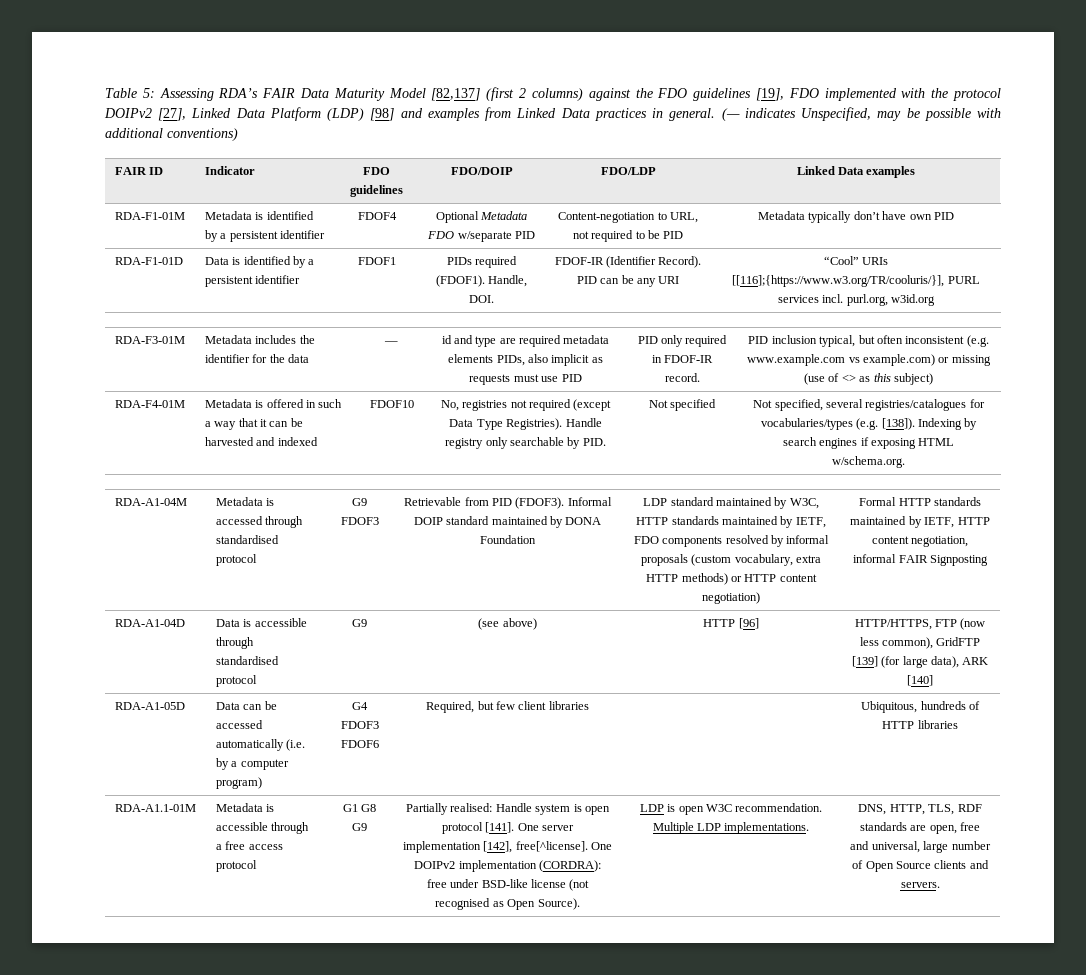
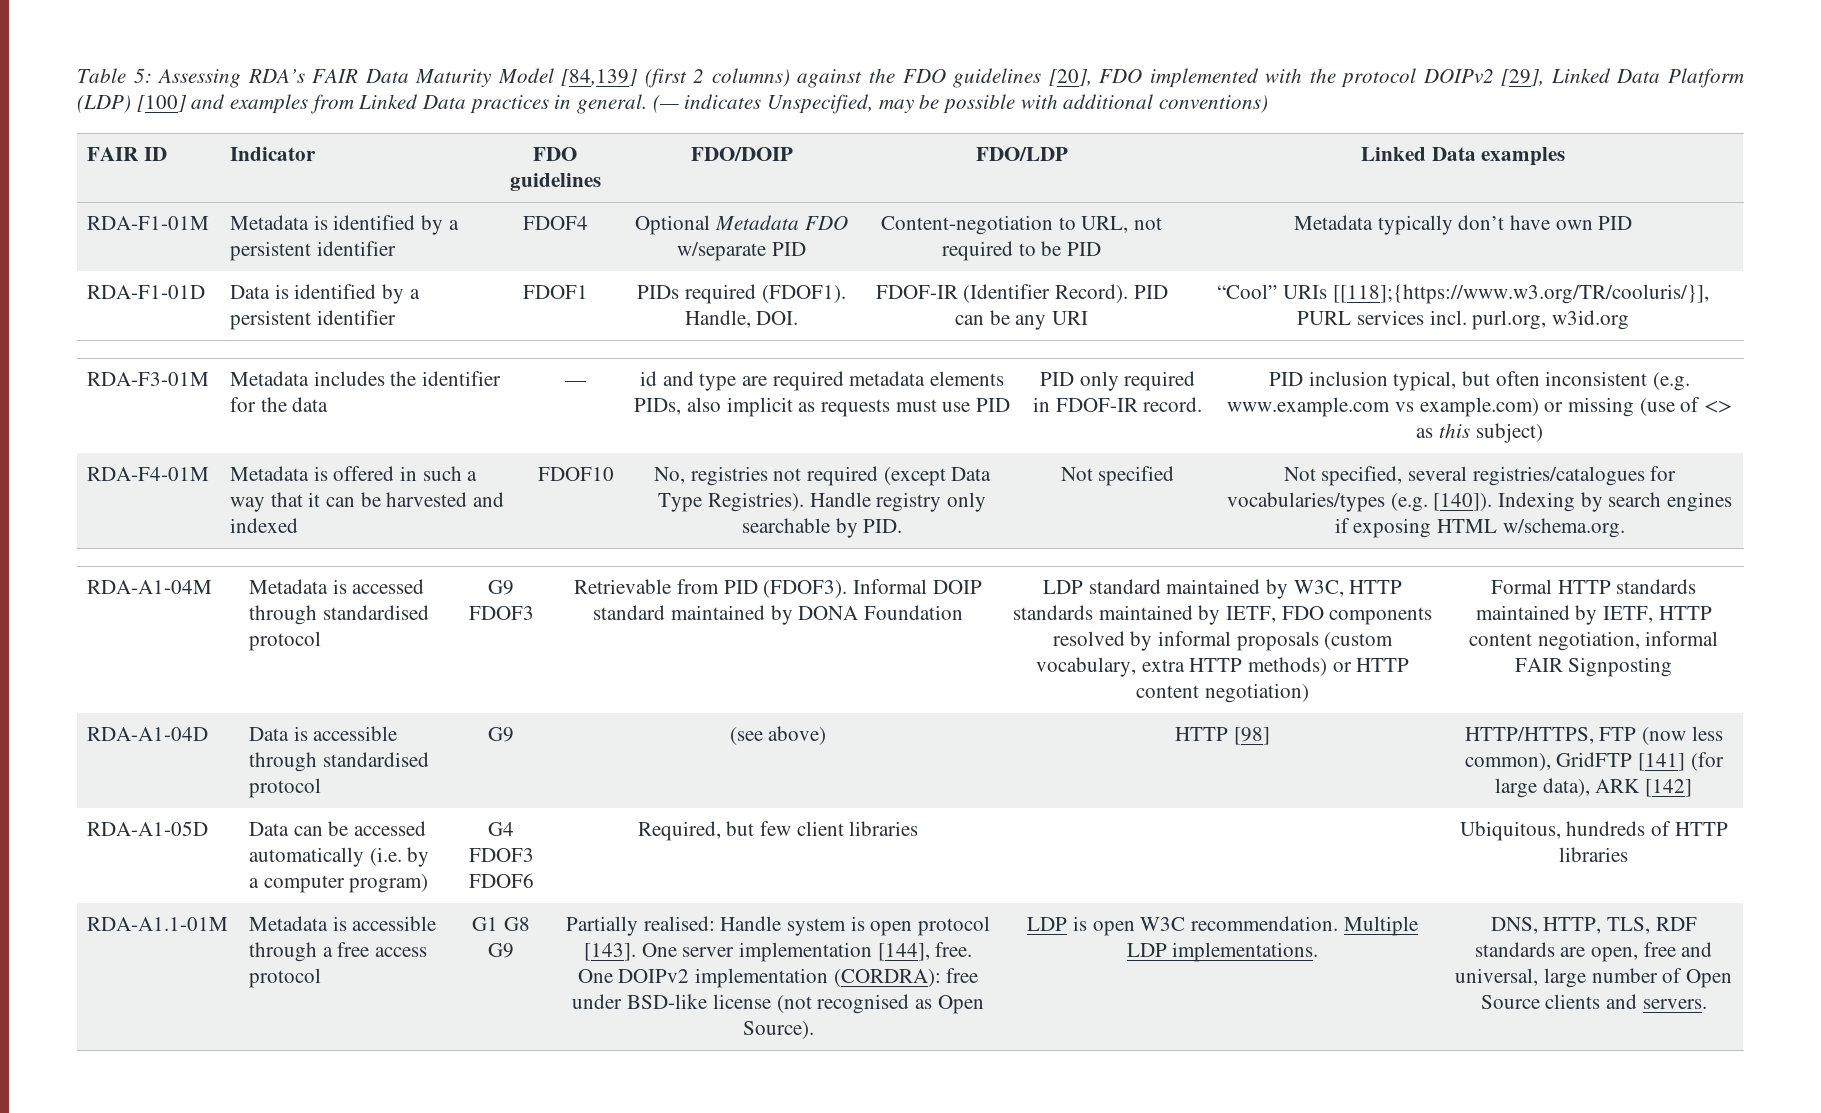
- Table 5: Assessing RDA’s FAIR Data Maturity Model [82,137] (first 2 columns) against the FDO guidelines [19], FDO implemented with the protocol DOIPv2 [27], Linked Data Platform (LDP) [98] and examples from Linked Data practices in general.
+ Table 5: Assessing RDA’s FAIR Data Maturity Model [84,139] (first 2 columns) against the FDO guidelines [20], FDO implemented with the protocol DOIPv2 [29], Linked Data Platform (LDP) [100] and examples from Linked Data practices in general.
- RDA-F1-01D | Data is identified by a persistent identifier | FDOF1 | PIDs required (FDOF1). Handle, DOI. | FDOF-IR (Identifier Record). PID can be any URI | “Cool” URIs [[116];{https://www.w3.org/TR/cooluris/}], PURL services incl. purl.org, w3id.org
+ RDA-F1-01D | Data is identified by a persistent identifier | FDOF1 | PIDs required (FDOF1). Handle, DOI. | FDOF-IR (Identifier Record). PID can be any URI | “Cool” URIs [[118];{https://www.w3.org/TR/cooluris/}], PURL services incl. purl.org, w3id.org
- Not specified, several registries/catalogues for vocabularies/types (e.g. [138]).
+ Not specified, several registries/catalogues for vocabularies/types (e.g. [140]).
- RDA-A1-04D | Data is accessible through standardised protocol | G9 | (see above) | HTTP [96] | HTTP/HTTPS, FTP (now less common), GridFTP [139] (for large data), ARK [140]
+ RDA-A1-04D | Data is accessible through standardised protocol | G9 | (see above) | HTTP [98] | HTTP/HTTPS, FTP (now less common), GridFTP [141] (for large data), ARK [142]
- Partially realised: Handle system is open protocol [141].
+ Partially realised: Handle system is open protocol [143].
- One server implementation [142], free[^license].
+ One server implementation [144], free.

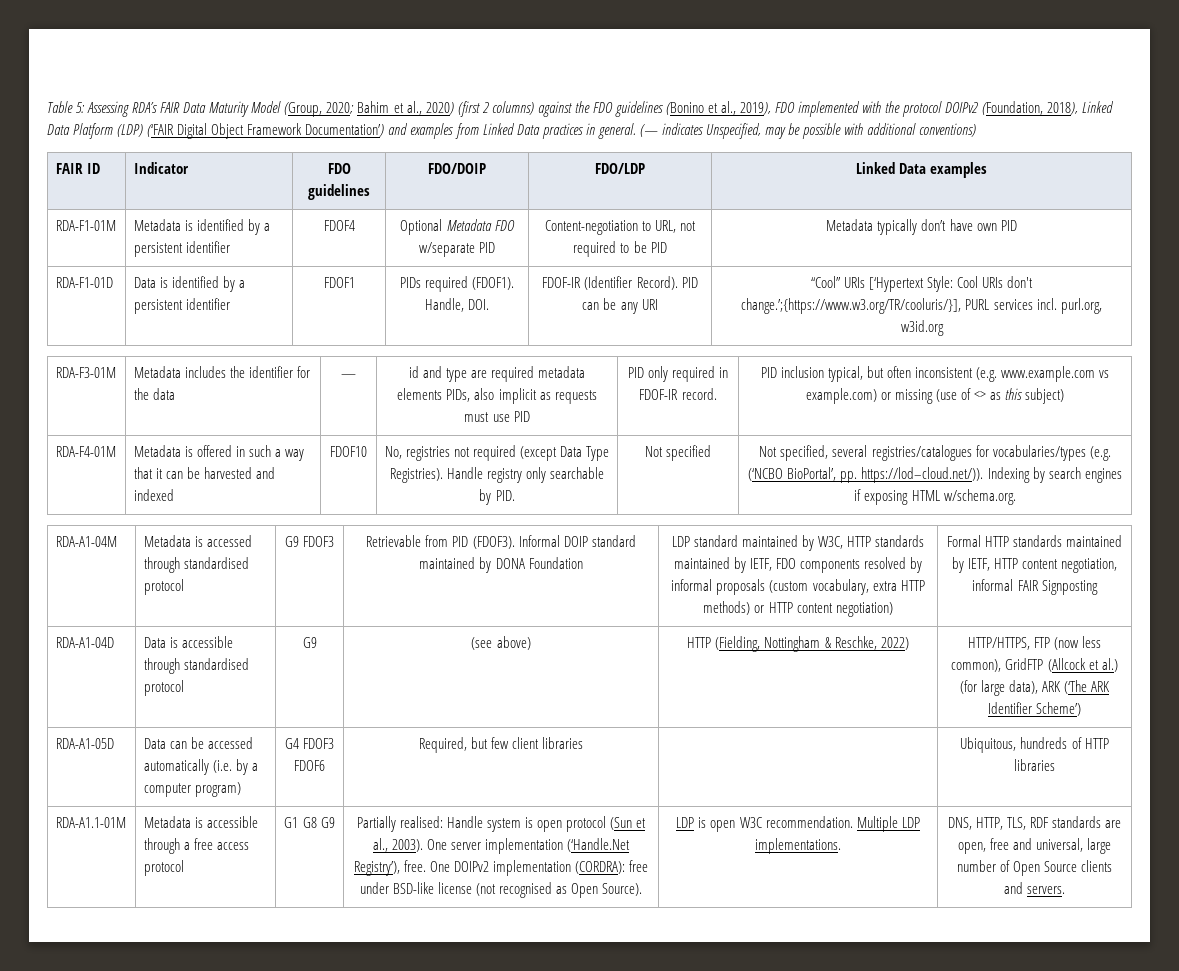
- Table 5: Assessing RDA’s FAIR Data Maturity Model [84,139] (first 2 columns) against the FDO guidelines [20], FDO implemented with the protocol DOIPv2 [29], Linked Data Platform (LDP) [100] and examples from Linked Data practices in general.
+ Table 5: Assessing RDA’s FAIR Data Maturity Model (Group, 2020; Bahim et al., 2020) (first 2 columns) against the FDO guidelines (Bonino et al., 2019), FDO implemented with the protocol DOIPv2 (Foundation, 2018), Linked Data Platform (LDP) (‘FAIR Digital Object Framework Documentation’) and examples from Linked Data practices in general.
- RDA-F1-01D | Data is identified by a persistent identifier | FDOF1 | PIDs required (FDOF1). Handle, DOI. | FDOF-IR (Identifier Record). PID can be any URI | “Cool” URIs [[118];{https://www.w3.org/TR/cooluris/}], PURL services incl. purl.org, w3id.org
+ RDA-F1-01D | Data is identified by a persistent identifier | FDOF1 | PIDs required (FDOF1). Handle, DOI. | FDOF-IR (Identifier Record). PID can be any URI | “Cool” URIs [‘Hypertext Style: Cool URIs don't change.’;{https://www.w3.org/TR/cooluris/}], PURL services incl. purl.org, w3id.org
- Not specified, several registries/catalogues for vocabularies/types (e.g. [140]). Indexing by search engines if exposing HTML w/schema.org.
+ Not specified, several registries/catalogues for vocabularies/types (e.g. (‘NCBO BioPortal’, pp. https://lod–cloud.net/)). Indexing by search engines if exposing HTML w/schema.org.
- RDA-A1-04D | Data is accessible through standardised protocol | G9 | (see above) | HTTP [98] | HTTP/HTTPS, FTP (now less common), GridFTP [141] (for large data), ARK [142]
+ RDA-A1-04D | Data is accessible through standardised protocol | G9 | (see above) | HTTP (Fielding, Nottingham & Reschke, 2022) | HTTP/HTTPS, FTP (now less common), GridFTP (Allcock et al.) (for large data), ARK (‘The ARK Identifier Scheme’)
- Partially realised: Handle system is open protocol [143].
+ Partially realised: Handle system is open protocol (Sun et al., 2003).
- One server implementation [144], free.
+ One server implementation (‘Handle.Net Registry’), free.

